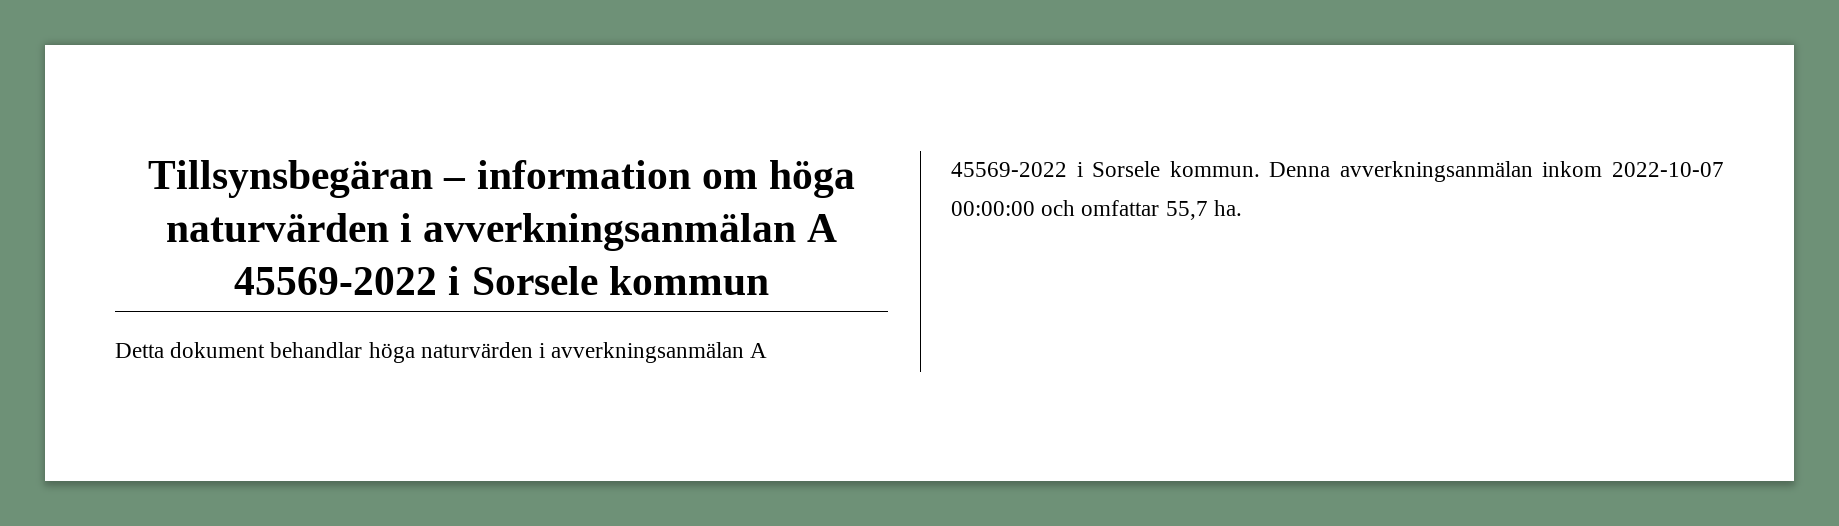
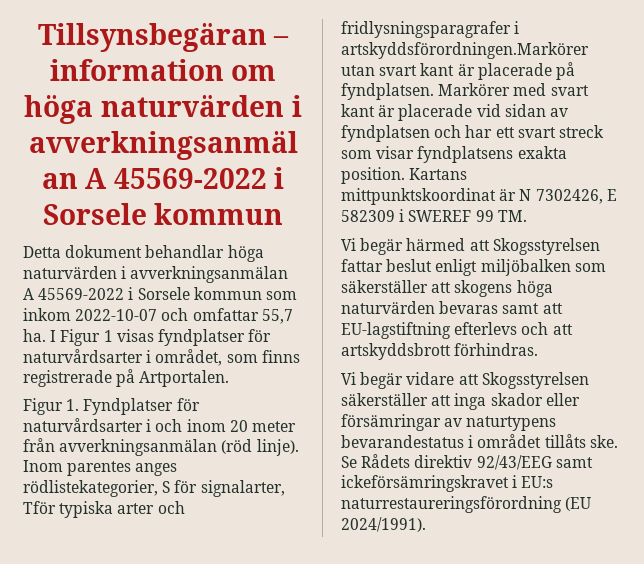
- Detta dokument behandlar höga naturvärden i avverkningsanmälan A 45569-2022 i Sorsele kommun. Denna avverkningsanmälan inkom 2022-10-07 00:00:00 och omfattar 55,7 ha.
+ Detta dokument behandlar höga naturvärden i avverkningsanmälan A 45569-2022 i Sorsele kommun som inkom 2022-10-07 och omfattar 55,7 ha.
+ I Figur 1 visas fyndplatser för naturvårdsarter i området, som finns registrerade på Artportalen.
+ Figur 1. Fyndplatser för naturvårdsarter i och inom 20 meter från avverkningsanmälan (röd linje). Inom parentes anges rödlistekategorier, S för signalarter, Tför typiska arter och fridlysningsparagrafer i artskyddsförordningen.Markörer utan svart kant är placerade på fyndplatsen. Markörer med svart kant är placerade vid sidan av fyndplatsen och har ett svart streck som visar fyndplatsens exakta position. Kartans mittpunktskoordinat är N 7302426, E 582309 i SWEREF 99 TM.
+ Vi begär härmed att Skogsstyrelsen fattar beslut enligt miljöbalken som säkerställer att skogens höga naturvärden bevaras samt att EU-lagstiftning efterlevs och att artskyddsbrott förhindras.
+ Vi begär vidare att Skogsstyrelsen säkerställer att inga skador eller försämringar av naturtypens bevarandestatus i området tillåts ske. Se Rådets direktiv 92/43/EEG samt ickeförsämringskravet i EU:s naturrestaureringsförordning (EU 2024/1991).

